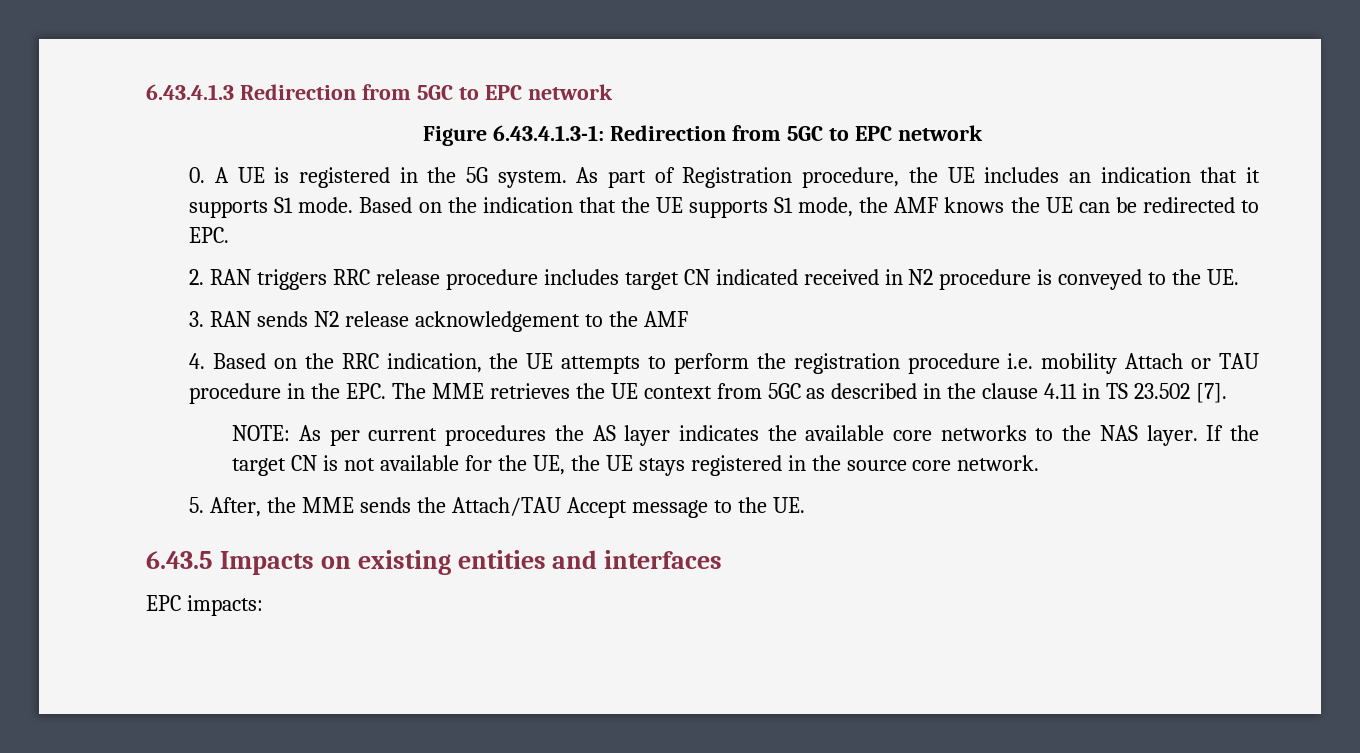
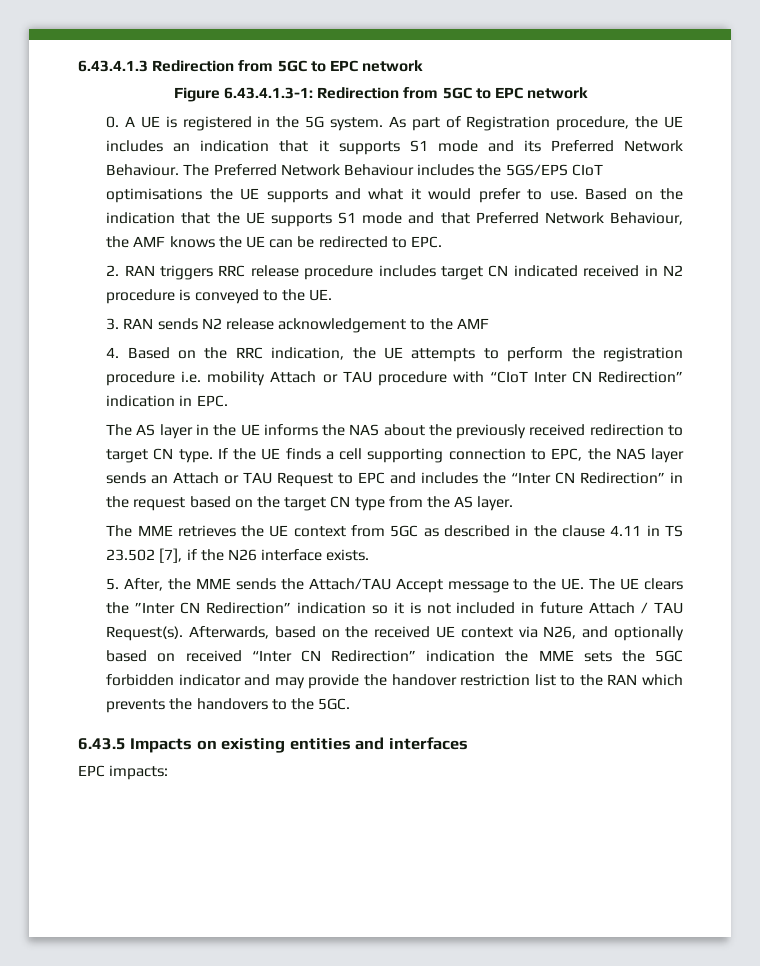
- As part of Registration procedure, the UE includes an indication that it supports S1 mode.
+ As part of Registration procedure, the UE includes an indication that it supports S1 mode and its Preferred Network Behaviour. The Preferred Network Behaviour includes the 5GS/EPS CIoT optimisations the UE supports and what it would prefer to use.
- Based on the indication that the UE supports S1 mode, the AMF knows the UE can be redirected to EPC.
+ Based on the indication that the UE supports S1 mode and that Preferred Network Behaviour, the AMF knows the UE can be redirected to EPC.
- 4. Based on the RRC indication, the UE attempts to perform the registration procedure i.e. mobility Attach or TAU procedure in the EPC. The MME retrieves the UE context from 5GC as described in the clause 4.11 in TS 23.502 [7].
- NOTE: As per current procedures the AS layer indicates the available core networks to the NAS layer. If the target CN is not available for the UE, the UE stays registered in the source core network.
+ 4. Based on the RRC indication, the UE attempts to perform the registration procedure i.e. mobility Attach or TAU procedure with “CIoT Inter CN Redirection” indication in EPC.
+ The AS layer in the UE informs the NAS about the previously received redirection to target CN type. If the UE finds a cell supporting connection to EPC, the NAS layer sends an Attach or TAU Request to EPC and includes the “Inter CN Redirection” in the request based on the target CN type from the AS layer.
+ The MME retrieves the UE context from 5GC as described in the clause 4.11 in TS 23.502 [7], if the N26 interface exists.
- 5. After, the MME sends the Attach/TAU Accept message to the UE.
+ 5. After, the MME sends the Attach/TAU Accept message to the UE. The UE clears the ”Inter CN Redirection” indication so it is not included in future Attach / TAU Request(s). Afterwards, based on the received UE context via N26, and optionally based on received “Inter CN Redirection” indication the MME sets the 5GC forbidden indicator and may provide the handover restriction list to the RAN which prevents the handovers to the 5GC.

